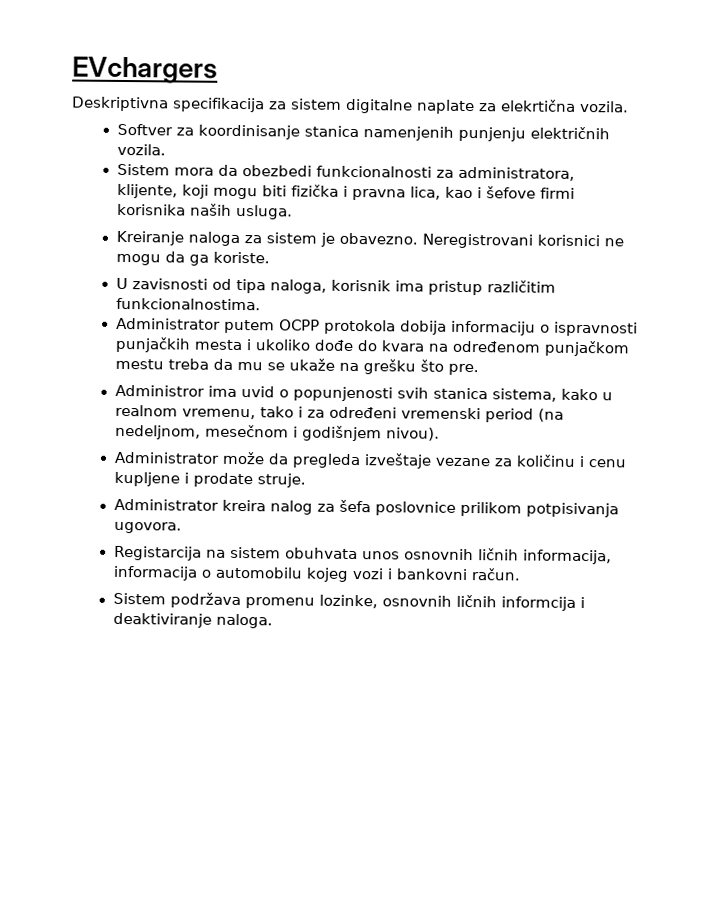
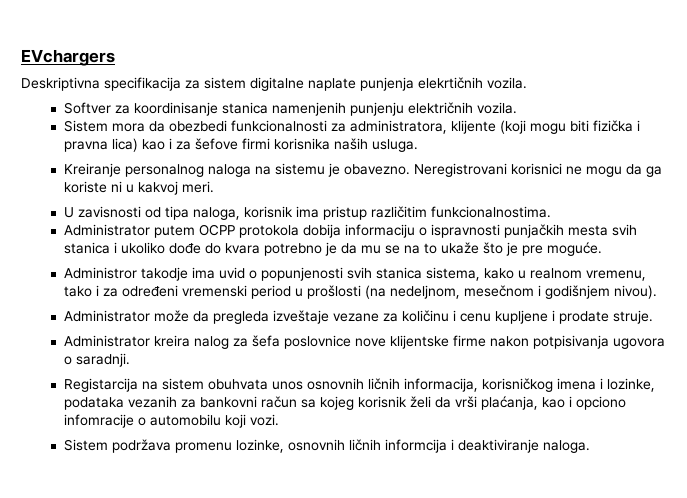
- Deskriptivna specifikacija za sistem digitalne naplate za elekrtična vozila.
+ Deskriptivna specifikacija za sistem digitalne naplate punjenja elekrtičnih vozila.
- Sistem mora da obezbedi funkcionalnosti za administratora, klijente, koji mogu biti fizička i pravna lica, kao i šefove firmi korisnika naših usluga.
+ Sistem mora da obezbedi funkcionalnosti za administratora, klijente (koji mogu biti fizička i pravna lica) kao i za šefove firmi korisnika naših usluga.
- Kreiranje naloga za sistem je obavezno.
+ Kreiranje personalnog naloga na sistemu je obavezno.
- Neregistrovani korisnici ne mogu da ga koriste.
+ Neregistrovani korisnici ne mogu da ga koriste ni u kakvoj meri.
- Administrator putem OCPP protokola dobija informaciju o ispravnosti punjačkih mesta i ukoliko dođe do kvara na određenom punjačkom mestu treba da mu se ukaže na grešku što pre.
+ Administrator putem OCPP protokola dobija informaciju o ispravnosti punjačkih mesta svih stanica i ukoliko dođe do kvara potrebno je da mu se na to ukaže što je pre moguće.
- Administror ima uvid o popunjenosti svih stanica sistema, kako u realnom vremenu, tako i za određeni vremenski period (na nedeljnom, mesečnom i godišnjem nivou).
+ Administror takodje ima uvid o popunjenosti svih stanica sistema, kako u realnom vremenu, tako i za određeni vremenski period u prošlosti (na nedeljnom, mesečnom i godišnjem nivou).
- Administrator kreira nalog za šefa poslovnice prilikom potpisivanja ugovora.
+ Administrator kreira nalog za šefa poslovnice nove klijentske firme nakon potpisivanja ugovora o saradnji.
- Registarcija na sistem obuhvata unos osnovnih ličnih informacija, informacija o automobilu kojeg vozi i bankovni račun.
+ Registarcija na sistem obuhvata unos osnovnih ličnih informacija, korisničkog imena i lozinke, podataka vezanih za bankovni račun sa kojeg korisnik želi da vrši plaćanja, kao i opciono infomracije o automobilu koji vozi.

